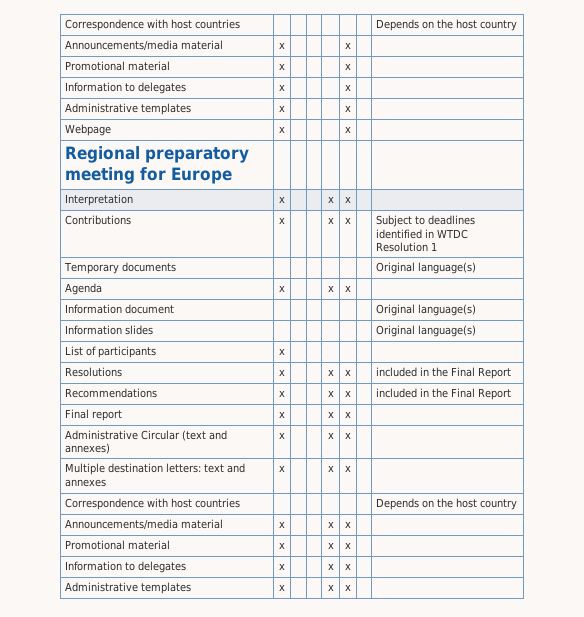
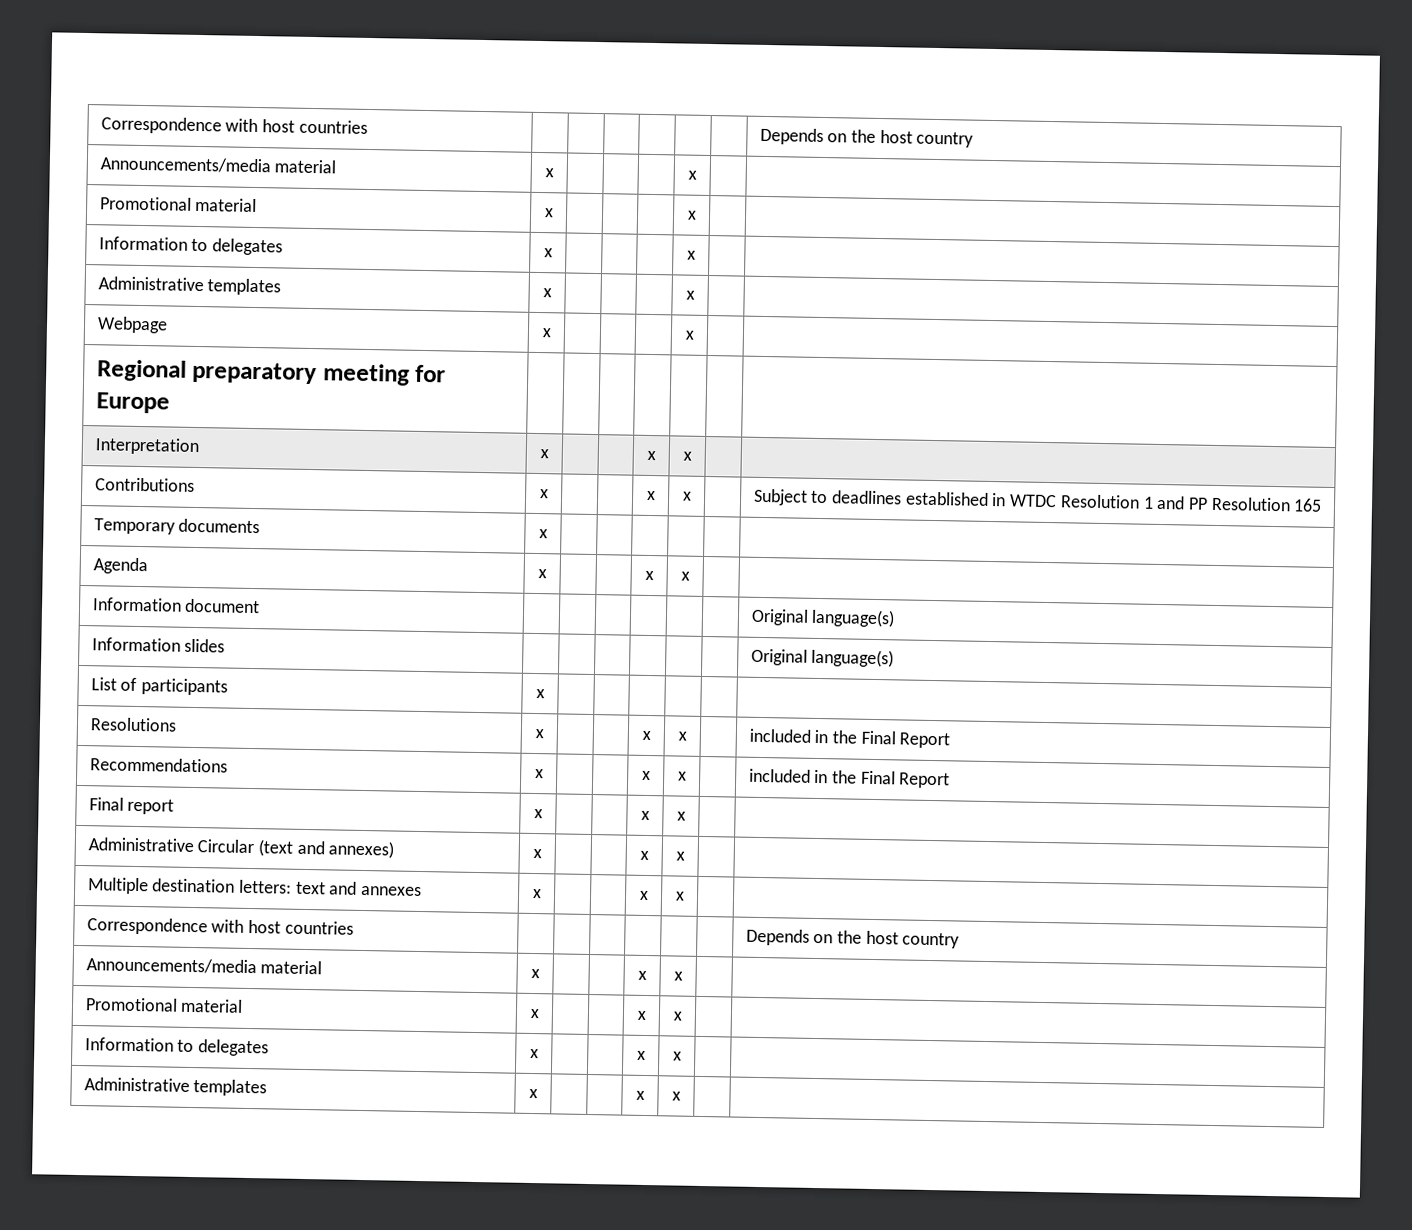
- Contributions | x | | | x | x | | Subject to deadlines identified in WTDC Resolution 1
+ Contributions | x | | | x | x | | Subject to deadlines established in WTDC Resolution 1 and PP Resolution 165
- Temporary documents | | | | | | | Original language(s)
+ Temporary documents | x | | | | | |

